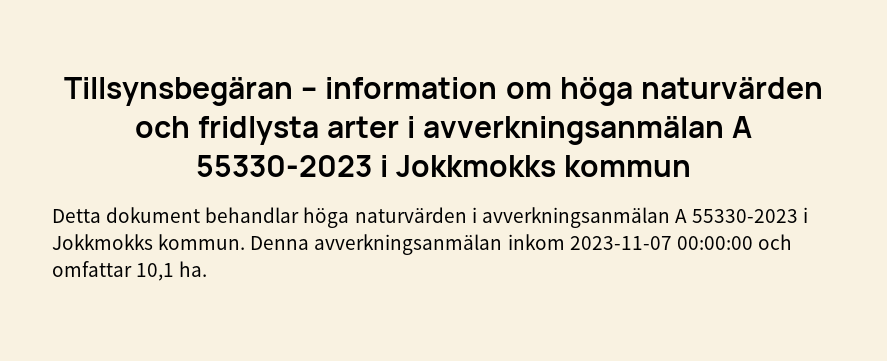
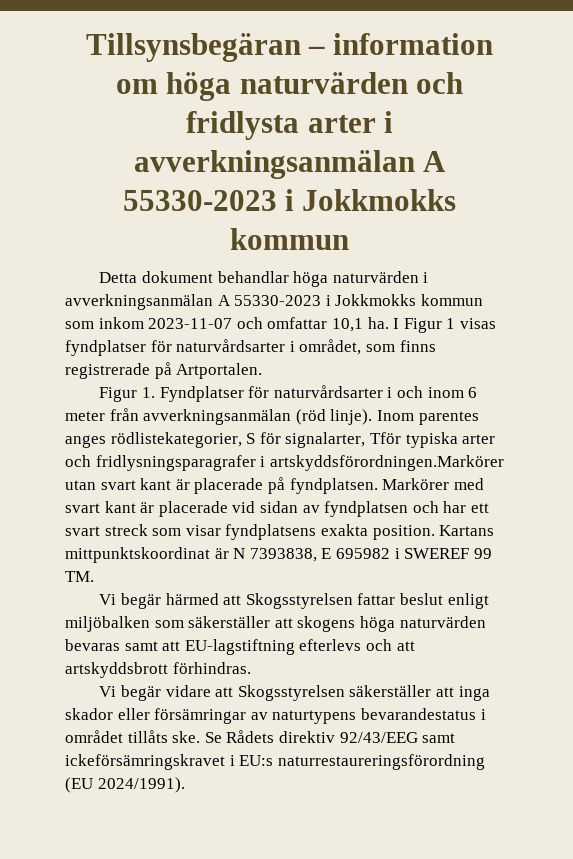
- Detta dokument behandlar höga naturvärden i avverkningsanmälan A 55330-2023 i Jokkmokks kommun. Denna avverkningsanmälan inkom 2023-11-07 00:00:00 och omfattar 10,1 ha.
+ Detta dokument behandlar höga naturvärden i avverkningsanmälan A 55330-2023 i Jokkmokks kommun som inkom 2023-11-07 och omfattar 10,1 ha.
+ I Figur 1 visas fyndplatser för naturvårdsarter i området, som finns registrerade på Artportalen.
+ Figur 1. Fyndplatser för naturvårdsarter i och inom 6 meter från avverkningsanmälan (röd linje). Inom parentes anges rödlistekategorier, S för signalarter, Tför typiska arter och fridlysningsparagrafer i artskyddsförordningen.Markörer utan svart kant är placerade på fyndplatsen. Markörer med svart kant är placerade vid sidan av fyndplatsen och har ett svart streck som visar fyndplatsens exakta position. Kartans mittpunktskoordinat är N 7393838, E 695982 i SWEREF 99 TM.
+ Vi begär härmed att Skogsstyrelsen fattar beslut enligt miljöbalken som säkerställer att skogens höga naturvärden bevaras samt att EU-lagstiftning efterlevs och att artskyddsbrott förhindras.
+ Vi begär vidare att Skogsstyrelsen säkerställer att inga skador eller försämringar av naturtypens bevarandestatus i området tillåts ske. Se Rådets direktiv 92/43/EEG samt ickeförsämringskravet i EU:s naturrestaureringsförordning (EU 2024/1991).

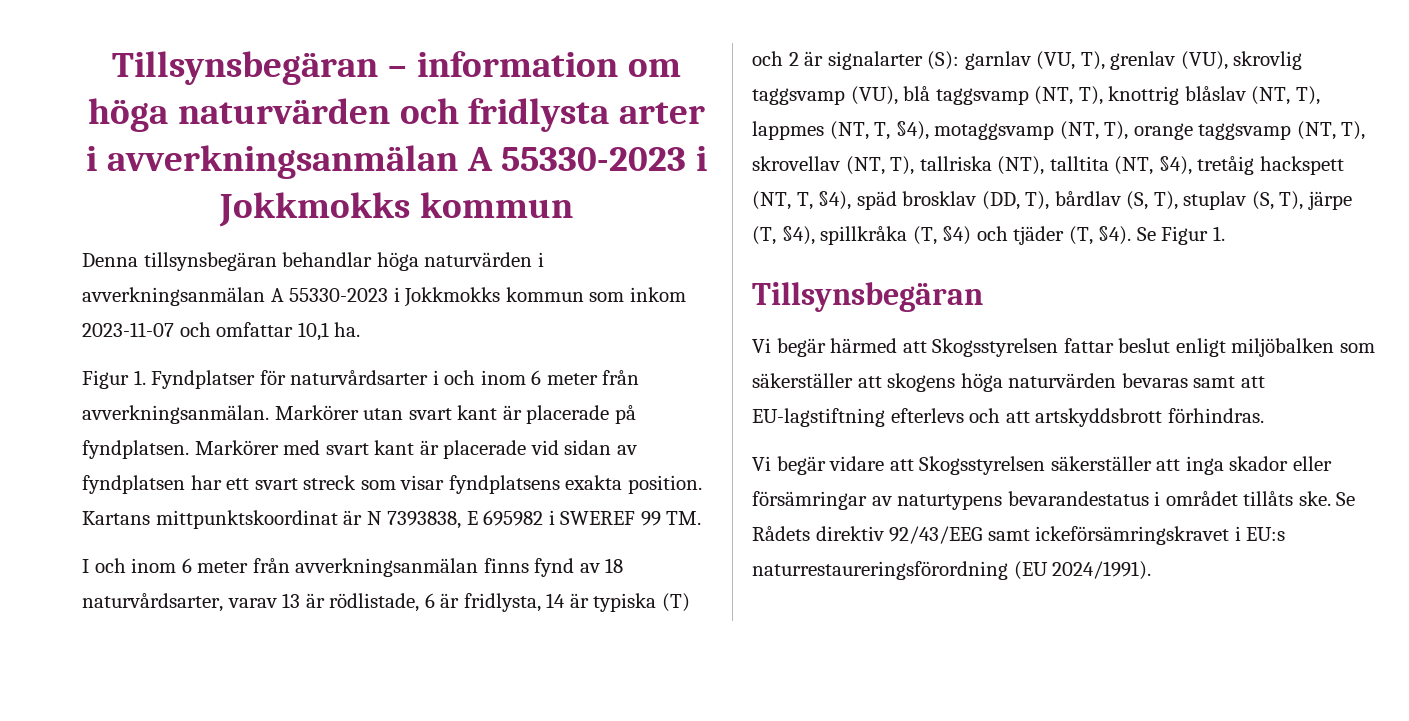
- Detta dokument behandlar höga naturvärden i avverkningsanmälan A 55330-2023 i Jokkmokks kommun som inkom 2023-11-07 och omfattar 10,1 ha. I Figur 1 visas fyndplatser för naturvårdsarter i området, som finns registrerade på Artportalen.
+ Denna tillsynsbegäran behandlar höga naturvärden i avverkningsanmälan A 55330-2023 i Jokkmokks kommun som inkom 2023-11-07 och omfattar 10,1 ha.
- Figur 1. Fyndplatser för naturvårdsarter i och inom 6 meter från avverkningsanmälan (röd linje). Inom parentes anges rödlistekategorier, S för signalarter, Tför typiska arter och fridlysningsparagrafer i artskyddsförordningen.Markörer utan svart kant är placerade på fyndplatsen.
+ Figur 1. Fyndplatser för naturvårdsarter i och inom 6 meter från avverkningsanmälan. Markörer utan svart kant är placerade på fyndplatsen.
- Markörer med svart kant är placerade vid sidan av fyndplatsen och har ett svart streck som visar fyndplatsens exakta position.
+ Markörer med svart kant är placerade vid sidan av fyndplatsen har ett svart streck som visar fyndplatsens exakta position.
+ I och inom 6 meter från avverkningsanmälan finns fynd av 18 naturvårdsarter, varav 13 är rödlistade, 6 är fridlysta, 14 är typiska (T) och 2 är signalarter (S): garnlav (VU, T), grenlav (VU), skrovlig taggsvamp (VU), blå taggsvamp (NT, T), knottrig blåslav (NT, T), lappmes (NT, T, §4), motaggsvamp (NT, T), orange taggsvamp (NT, T), skrovellav (NT, T), tallriska (NT), talltita (NT, §4), tretåig hackspett (NT, T, §4), späd brosklav (DD, T), bårdlav (S, T), stuplav (S, T), järpe (T, §4), spillkråka (T, §4) och tjäder (T, §4). Se Figur 1.
+ Tillsynsbegäran

